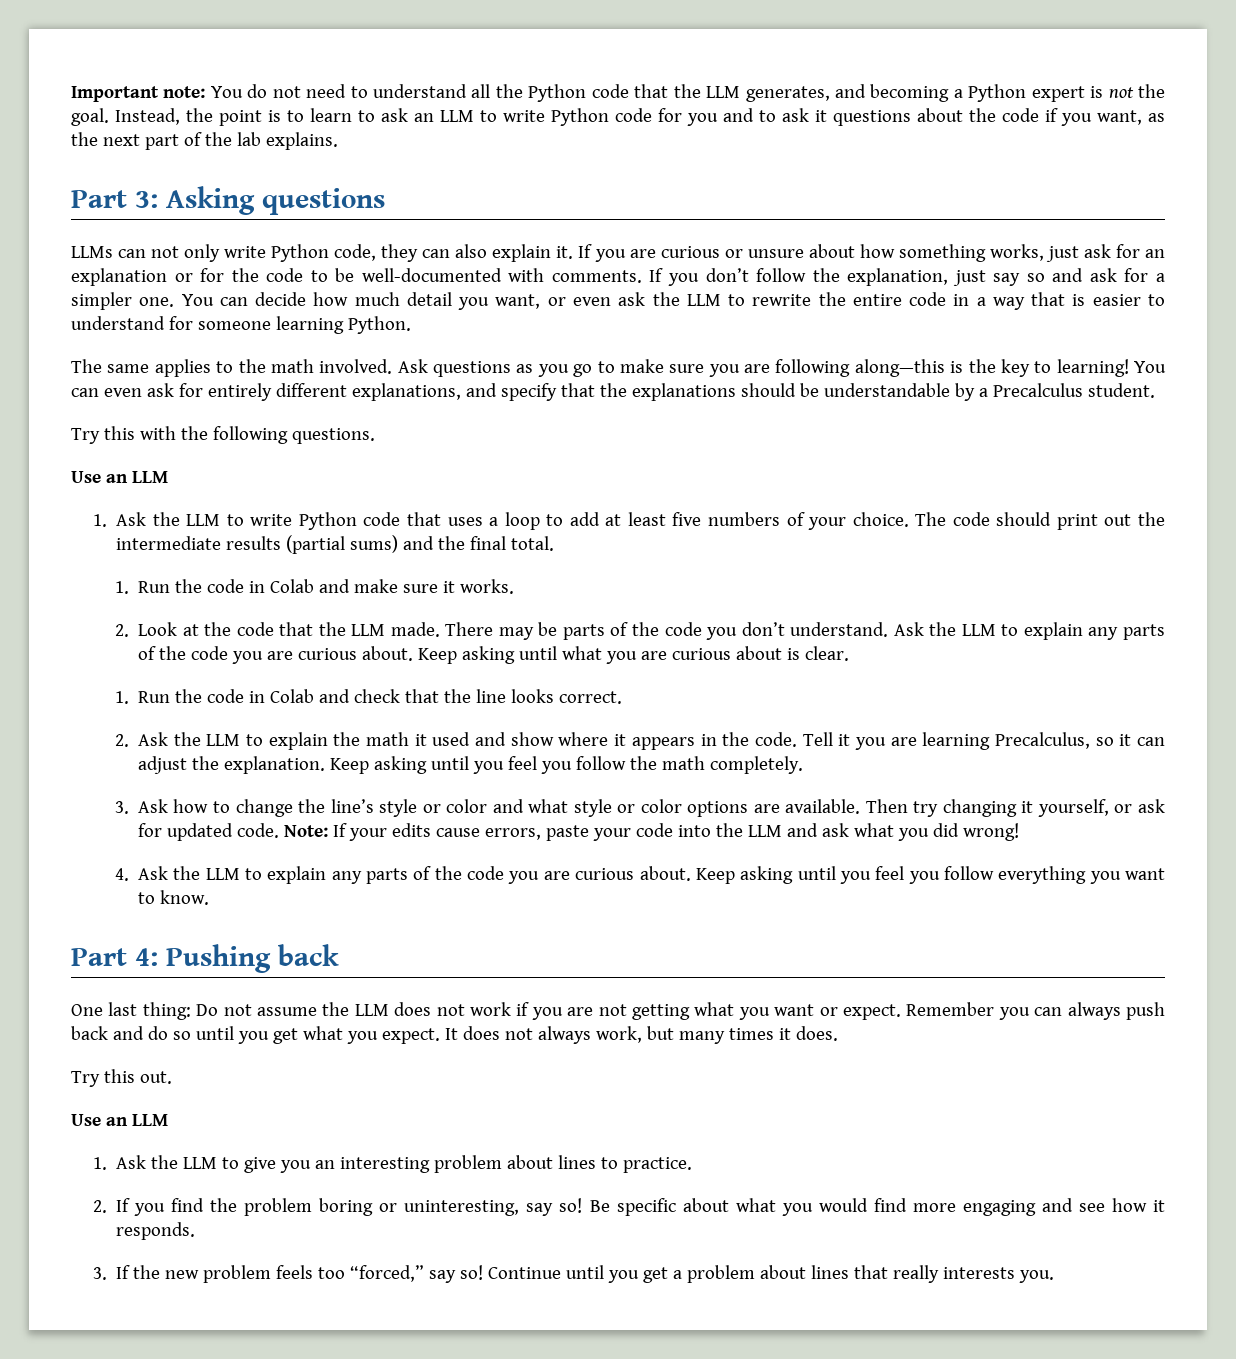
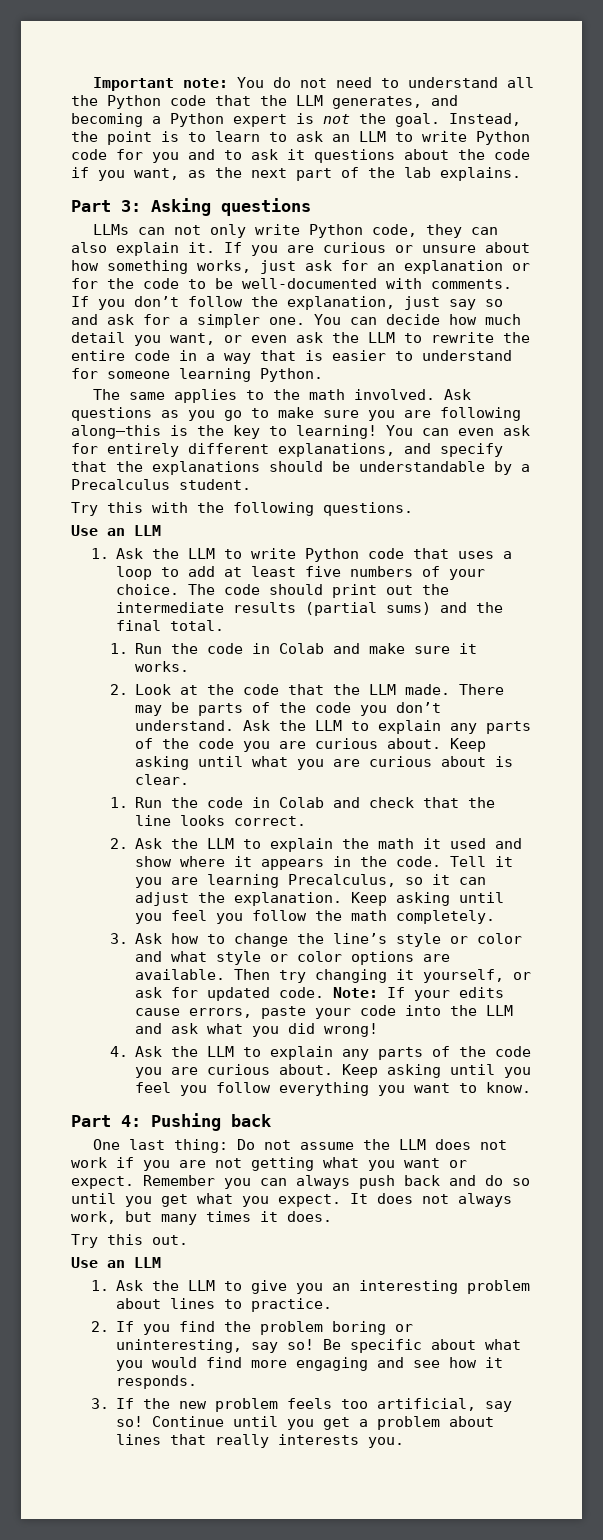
- 3. If the new problem feels too “forced,” say so!
+ 3. If the new problem feels too artificial, say so!

